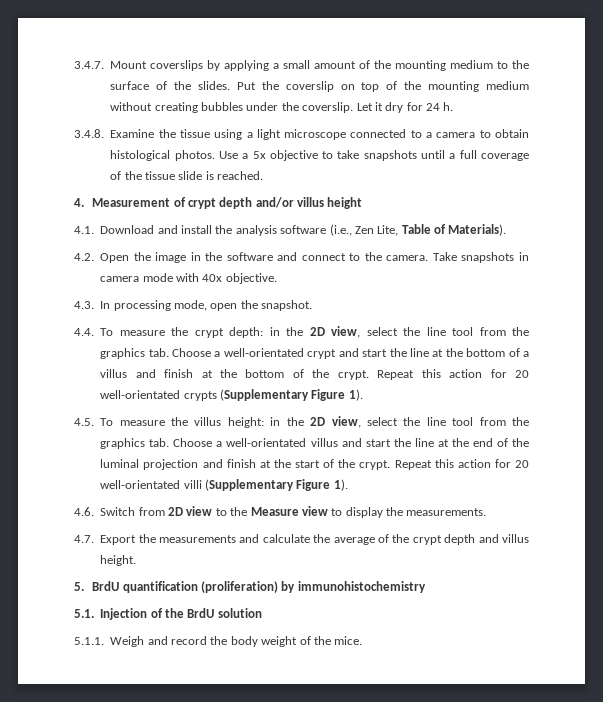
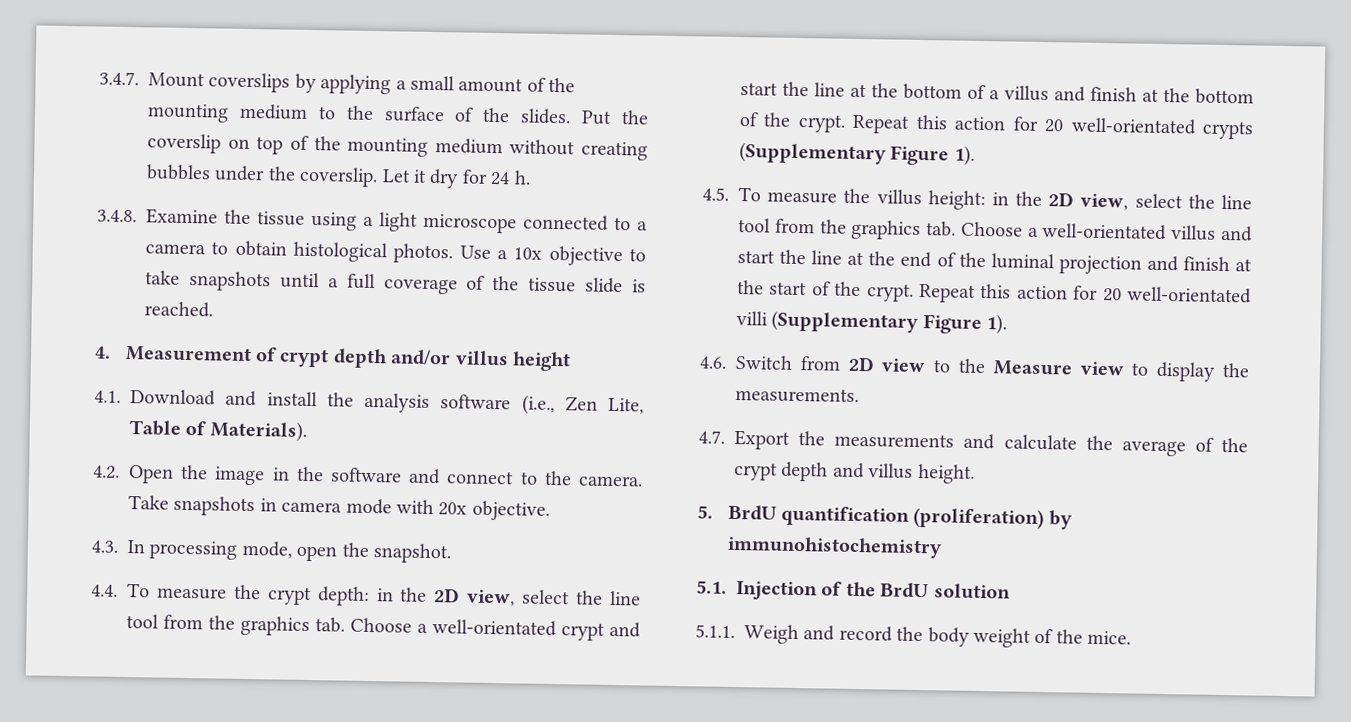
- Use a 5x objective to take snapshots until a full coverage of the tissue slide is reached.
+ Use a 10x objective to take snapshots until a full coverage of the tissue slide is reached.
- Take snapshots in camera mode with 40x objective.
+ Take snapshots in camera mode with 20x objective.

